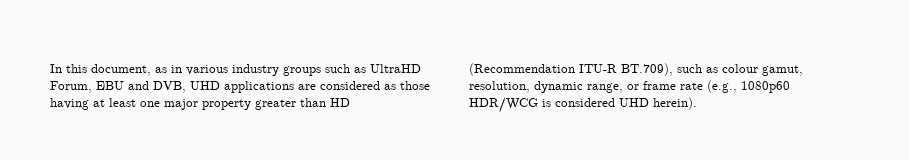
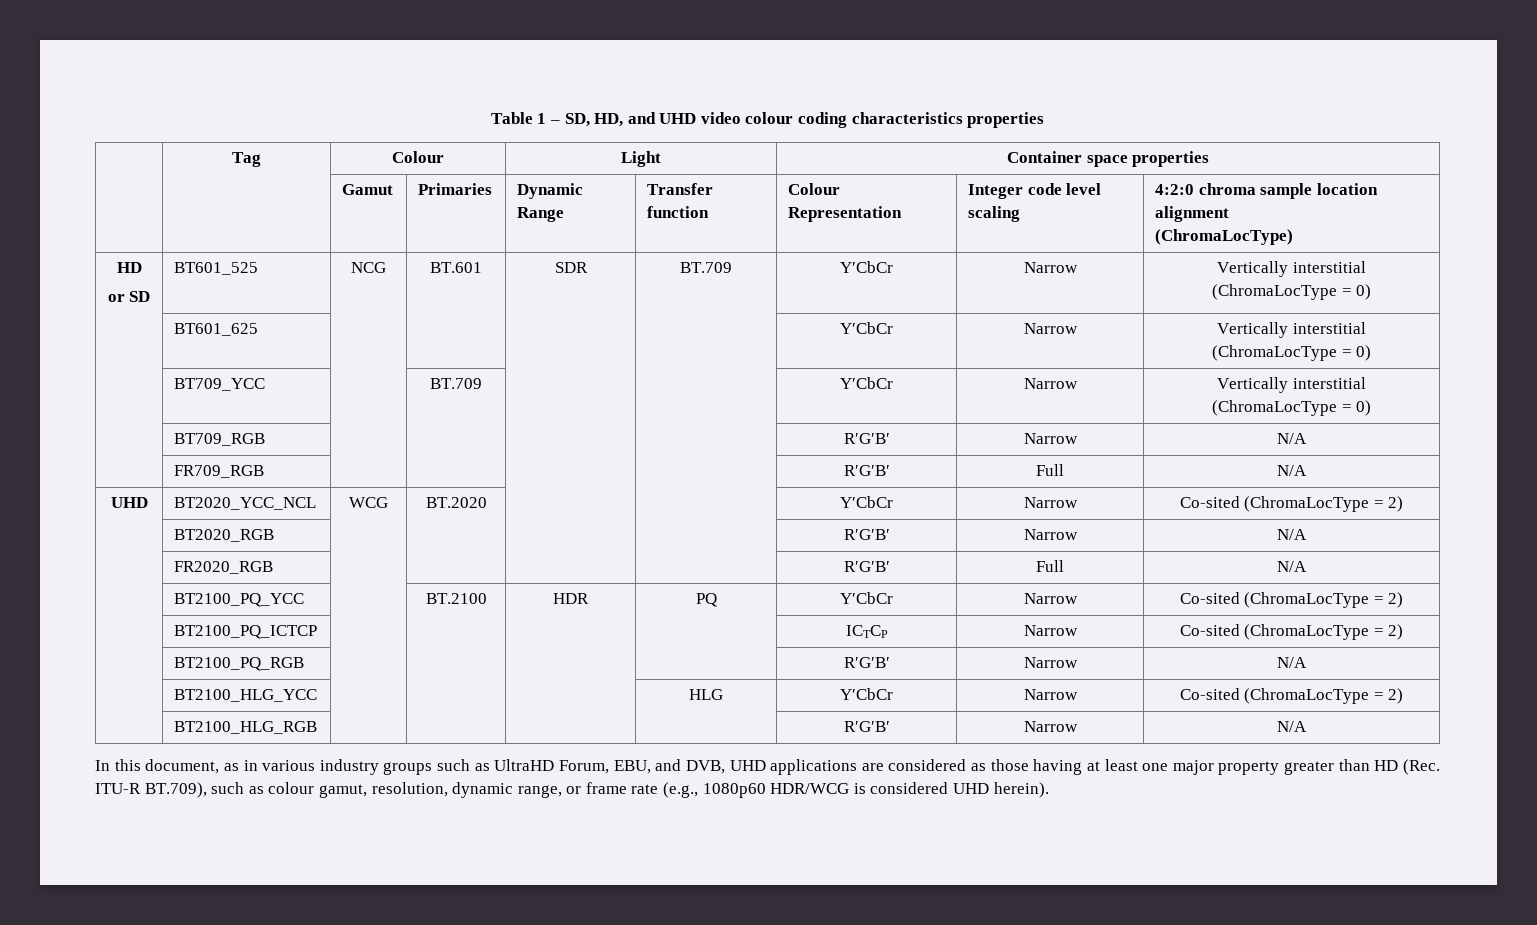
+ Table 1 – SD, HD, and UHD video colour coding characteristics properties
+ | Tag | Colour | Light | Container space properties
+ | | Gamut | Primaries | Dynamic Range | Transfer function | Colour Representation | Integer code level scaling | 4:2:0 chroma sample location alignment
+ (ChromaLocType)
+ HD
+ or SD | BT601_525 | NCG | BT.601 | SDR | BT.709 | Y′CbCr | Narrow | Vertically interstitial (ChromaLocType = 0)
+ | BT601_625 | | | | | Y′CbCr | Narrow | Vertically interstitial (ChromaLocType = 0)
+ | BT709_YCC | | BT.709 | | | Y′CbCr | Narrow | Vertically interstitial (ChromaLocType = 0)
+ | BT709_RGB | | | | | R′G′B′ | Narrow | N/A
+ | FR709_RGB | | | | | R′G′B′ | Full | N/A
+ UHD | BT2020_YCC_NCL | WCG | BT.2020 | | | Y′CbCr | Narrow | Co-sited (ChromaLocType = 2)
+ | BT2020_RGB | | | | | R′G′B′ | Narrow | N/A
+ | FR2020_RGB | | | | | R′G′B′ | Full | N/A
+ | BT2100_PQ_YCC | | BT.2100 | HDR | PQ | Y′CbCr | Narrow | Co-sited (ChromaLocType = 2)
+ | BT2100_PQ_ICTCP | | | | | ICTCP | Narrow | Co-sited (ChromaLocType = 2)
+ | BT2100_PQ_RGB | | | | | R′G′B′ | Narrow | N/A
+ | BT2100_HLG_YCC | | | | HLG | Y′CbCr | Narrow | Co-sited (ChromaLocType = 2)
+ | BT2100_HLG_RGB | | | | | R′G′B′ | Narrow | N/A
- In this document, as in various industry groups such as UltraHD Forum, EBU and DVB, UHD applications are considered as those having at least one major property greater than HD (Recommendation ITU-R BT.709), such as colour gamut, resolution, dynamic range, or frame rate (e.g., 1080p60 HDR/WCG is considered UHD herein).
+ In this document, as in various industry groups such as UltraHD Forum, EBU, and DVB, UHD applications are considered as those having at least one major property greater than HD (Rec. ITU-R BT.709), such as colour gamut, resolution, dynamic range, or frame rate (e.g., 1080p60 HDR/WCG is considered UHD herein).

